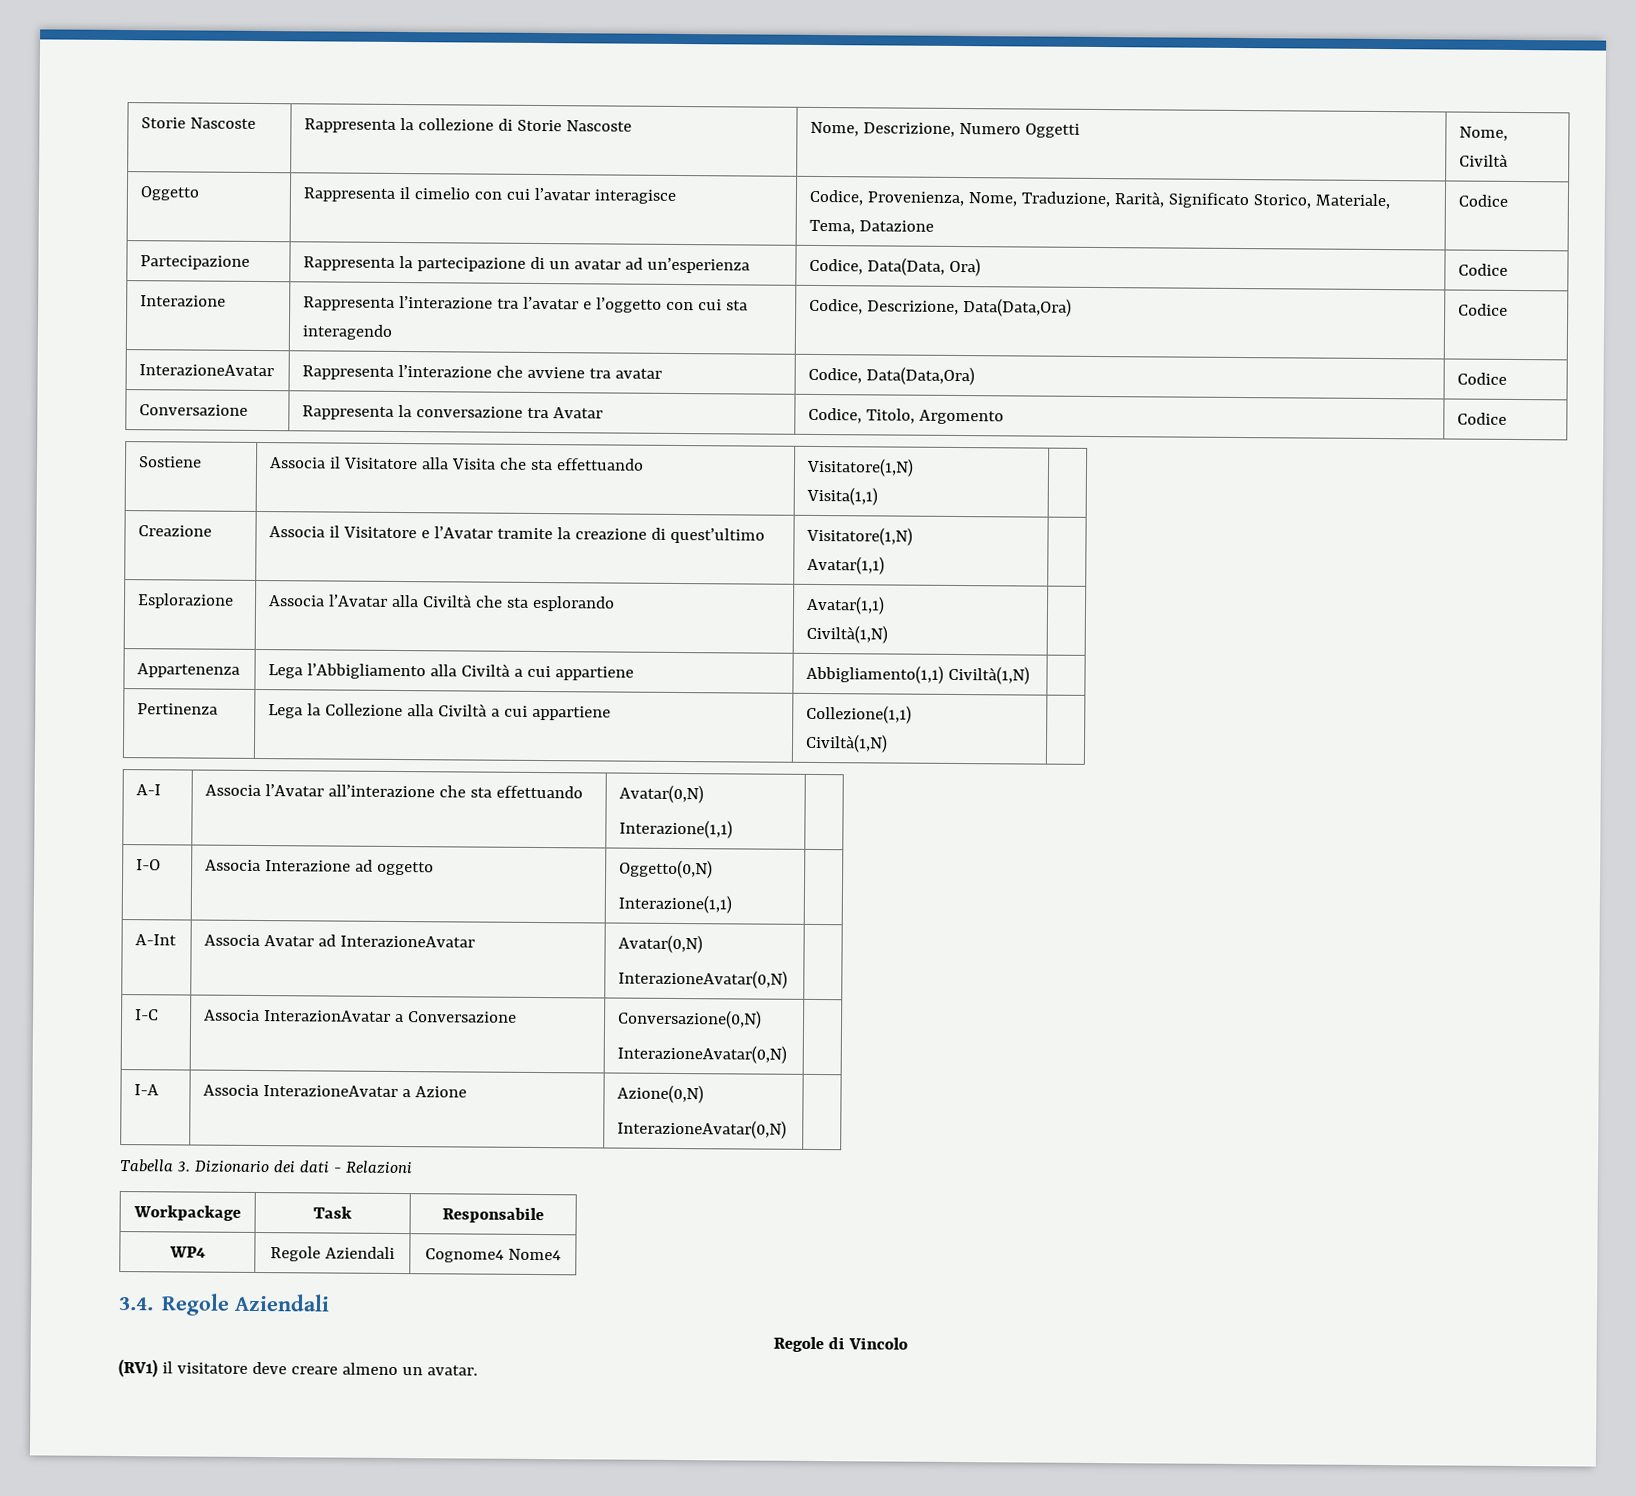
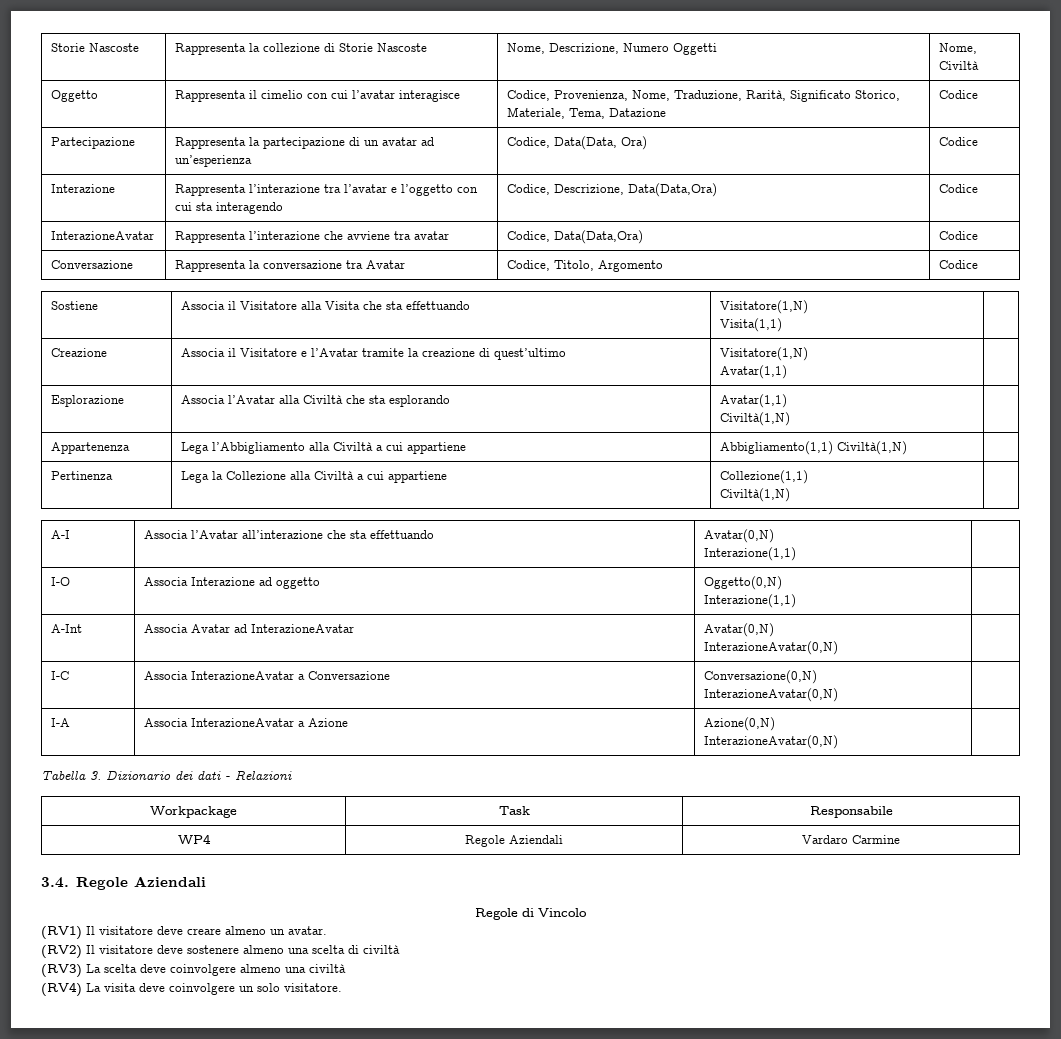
- I-C | Associa InterazionAvatar a Conversazione | Conversazione(0,N)
+ I-C | Associa InterazioneAvatar a Conversazione | Conversazione(0,N)
- WP4 | Regole Aziendali | Cognome4 Nome4
+ WP4 | Regole Aziendali | Vardaro Carmine
- (RV1) il visitatore deve creare almeno un avatar.
+ (RV1) Il visitatore deve creare almeno un avatar.
+ (RV2) Il visitatore deve sostenere almeno una scelta di civiltà
+ (RV3) La scelta deve coinvolgere almeno una civiltà
+ (RV4) La visita deve coinvolgere un solo visitatore.

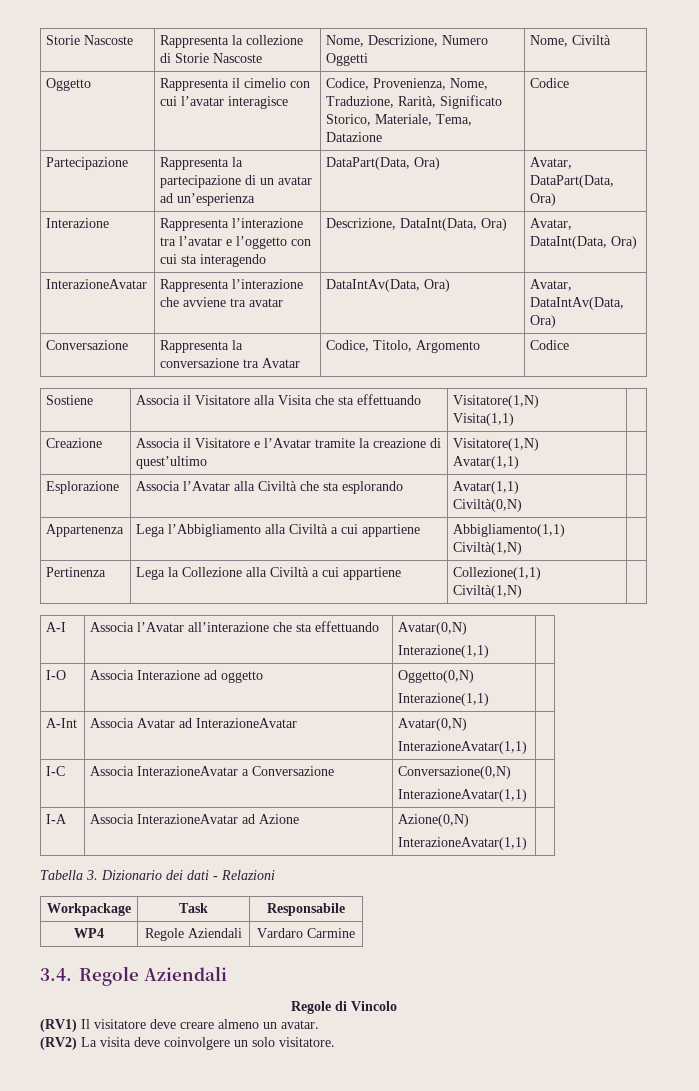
- Partecipazione | Rappresenta la partecipazione di un avatar ad un’esperienza | Codice, Data(Data, Ora) | Codice
+ Partecipazione | Rappresenta la partecipazione di un avatar ad un’esperienza | DataPart(Data, Ora) | Avatar, DataPart(Data, Ora)
- Interazione | Rappresenta l’interazione tra l’avatar e l’oggetto con cui sta interagendo | Codice, Descrizione, Data(Data,Ora) | Codice
+ Interazione | Rappresenta l’interazione tra l’avatar e l’oggetto con cui sta interagendo | Descrizione, DataInt(Data, Ora) | Avatar, DataInt(Data, Ora)
- InterazioneAvatar | Rappresenta l’interazione che avviene tra avatar | Codice, Data(Data,Ora) | Codice
+ InterazioneAvatar | Rappresenta l’interazione che avviene tra avatar | DataIntAv(Data, Ora) | Avatar, DataIntAv(Data, Ora)
  Esplorazione | Associa l’Avatar alla Civiltà che sta esplorando | Avatar(1,1)
- Civiltà(1,N) |
+ Civiltà(0,N) |
  A-Int | Associa Avatar ad InterazioneAvatar | Avatar(0,N)
- InterazioneAvatar(0,N) |
+ InterazioneAvatar(1,1) |
  I-C | Associa InterazioneAvatar a Conversazione | Conversazione(0,N)
- InterazioneAvatar(0,N) |
+ InterazioneAvatar(1,1) |
- I-A | Associa InterazioneAvatar a Azione | Azione(0,N)
- InterazioneAvatar(0,N) |
+ I-A | Associa InterazioneAvatar ad Azione | Azione(0,N)
+ InterazioneAvatar(1,1) |
- (RV2) Il visitatore deve sostenere almeno una scelta di civiltà
- (RV3) La scelta deve coinvolgere almeno una civiltà
- (RV4) La visita deve coinvolgere un solo visitatore.
+ (RV2) La visita deve coinvolgere un solo visitatore.

